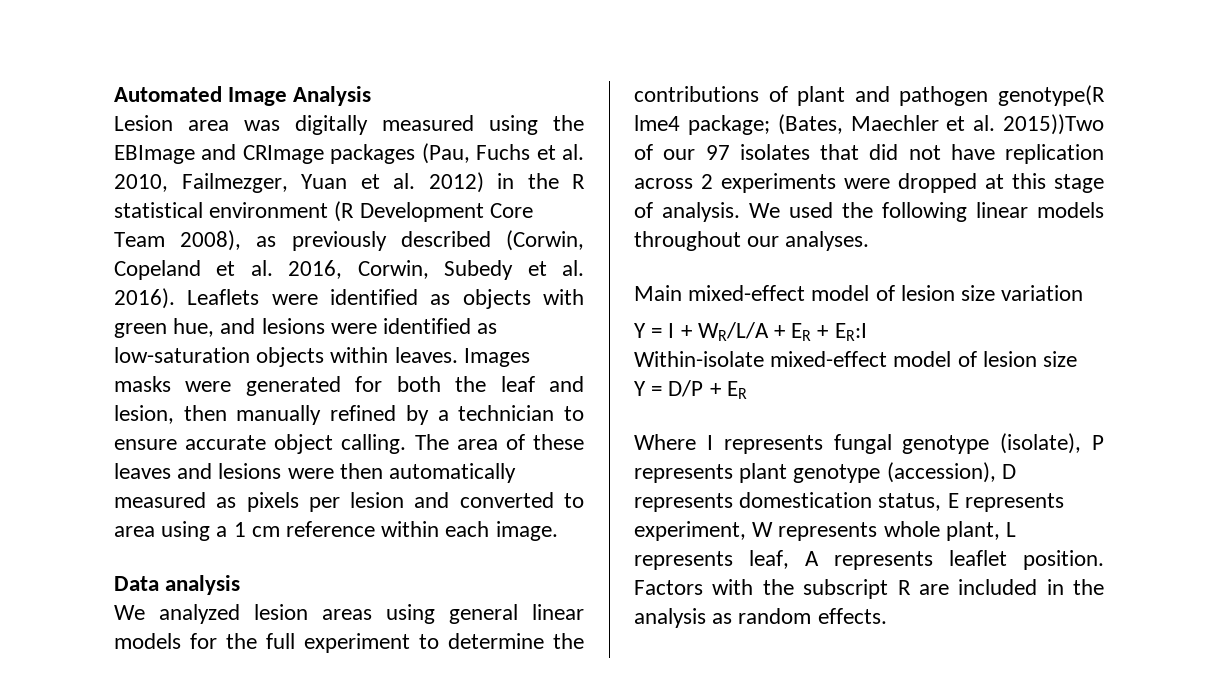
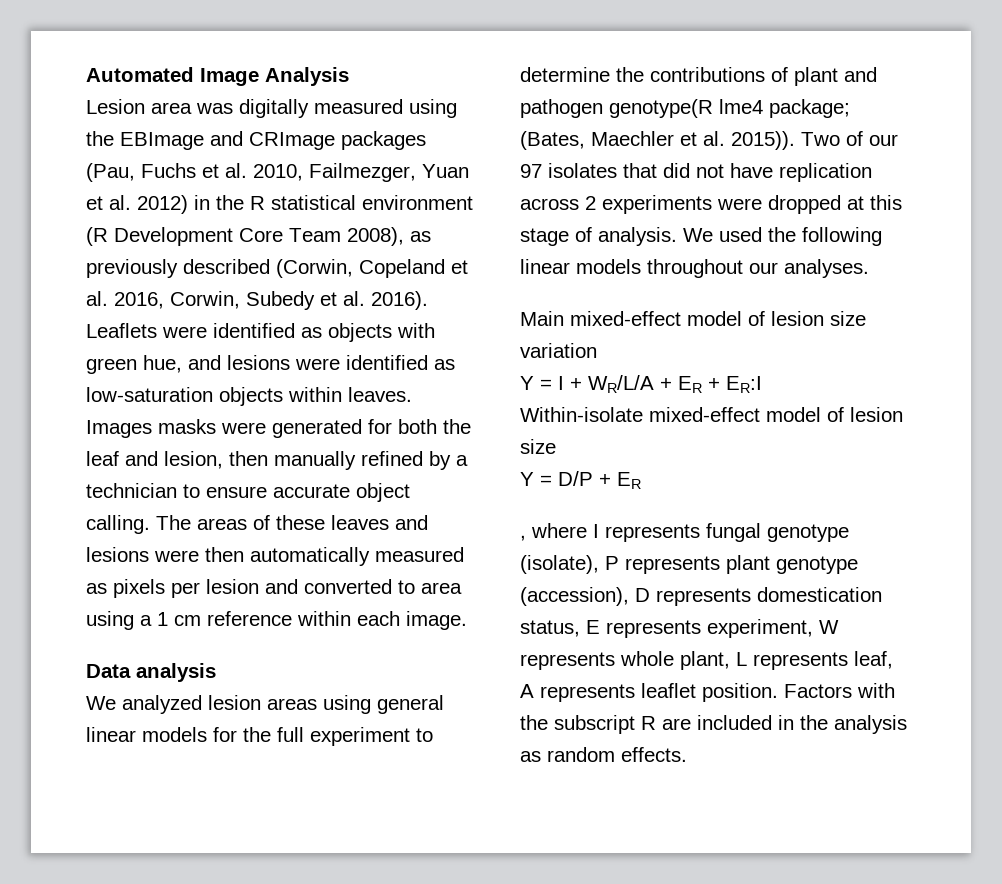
- The area of these leaves and lesions were then automatically measured as pixels per lesion and converted to area using a 1 cm reference within each image.
+ The areas of these leaves and lesions were then automatically measured as pixels per lesion and converted to area using a 1 cm reference within each image.
- We analyzed lesion areas using general linear models for the full experiment to determine the contributions of plant and pathogen genotype(R lme4 package; (Bates, Maechler et al. 2015))Two of our 97 isolates that did not have replication across 2 experiments were dropped at this stage of analysis.
+ We analyzed lesion areas using general linear models for the full experiment to determine the contributions of plant and pathogen genotype(R lme4 package; (Bates, Maechler et al. 2015)). Two of our 97 isolates that did not have replication across 2 experiments were dropped at this stage of analysis.
- Where I represents fungal genotype (isolate), P represents plant genotype (accession), D represents domestication status, E represents experiment, W represents whole plant, L represents leaf, A represents leaflet position.
+ , where I represents fungal genotype (isolate), P represents plant genotype (accession), D represents domestication status, E represents experiment, W represents whole plant, L represents leaf, A represents leaflet position.

